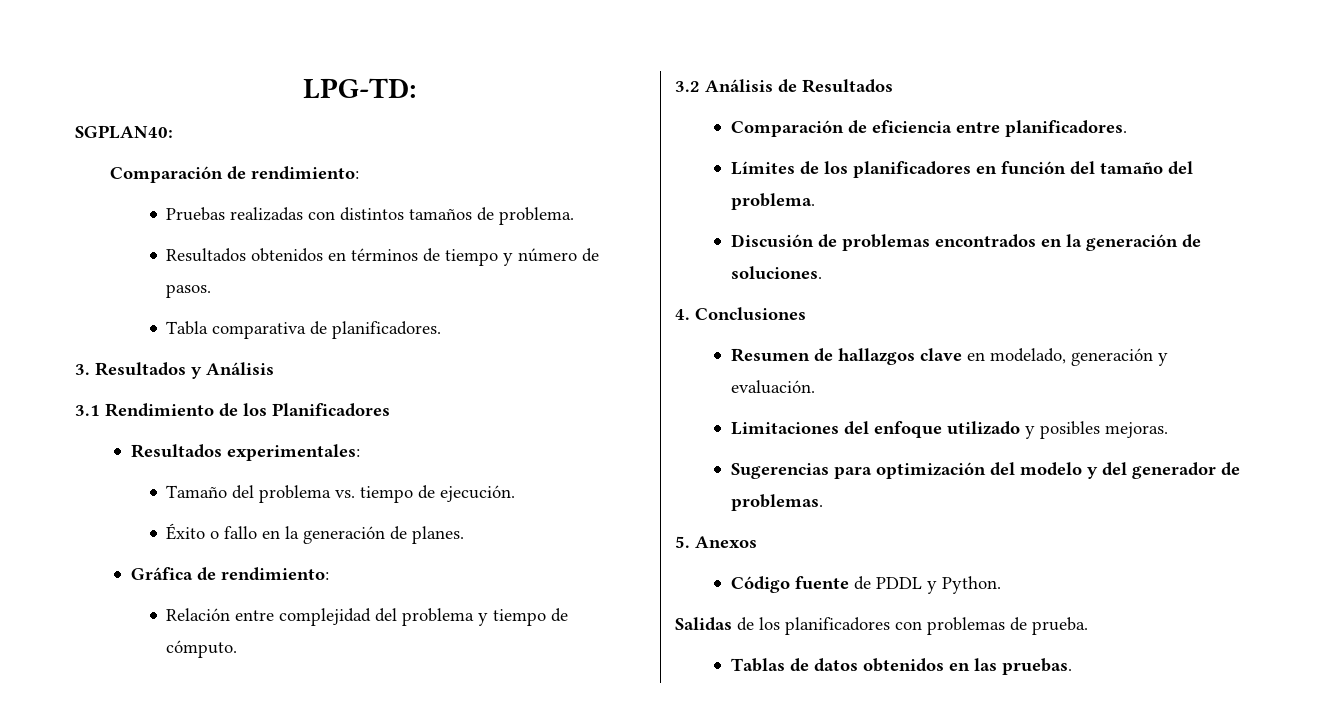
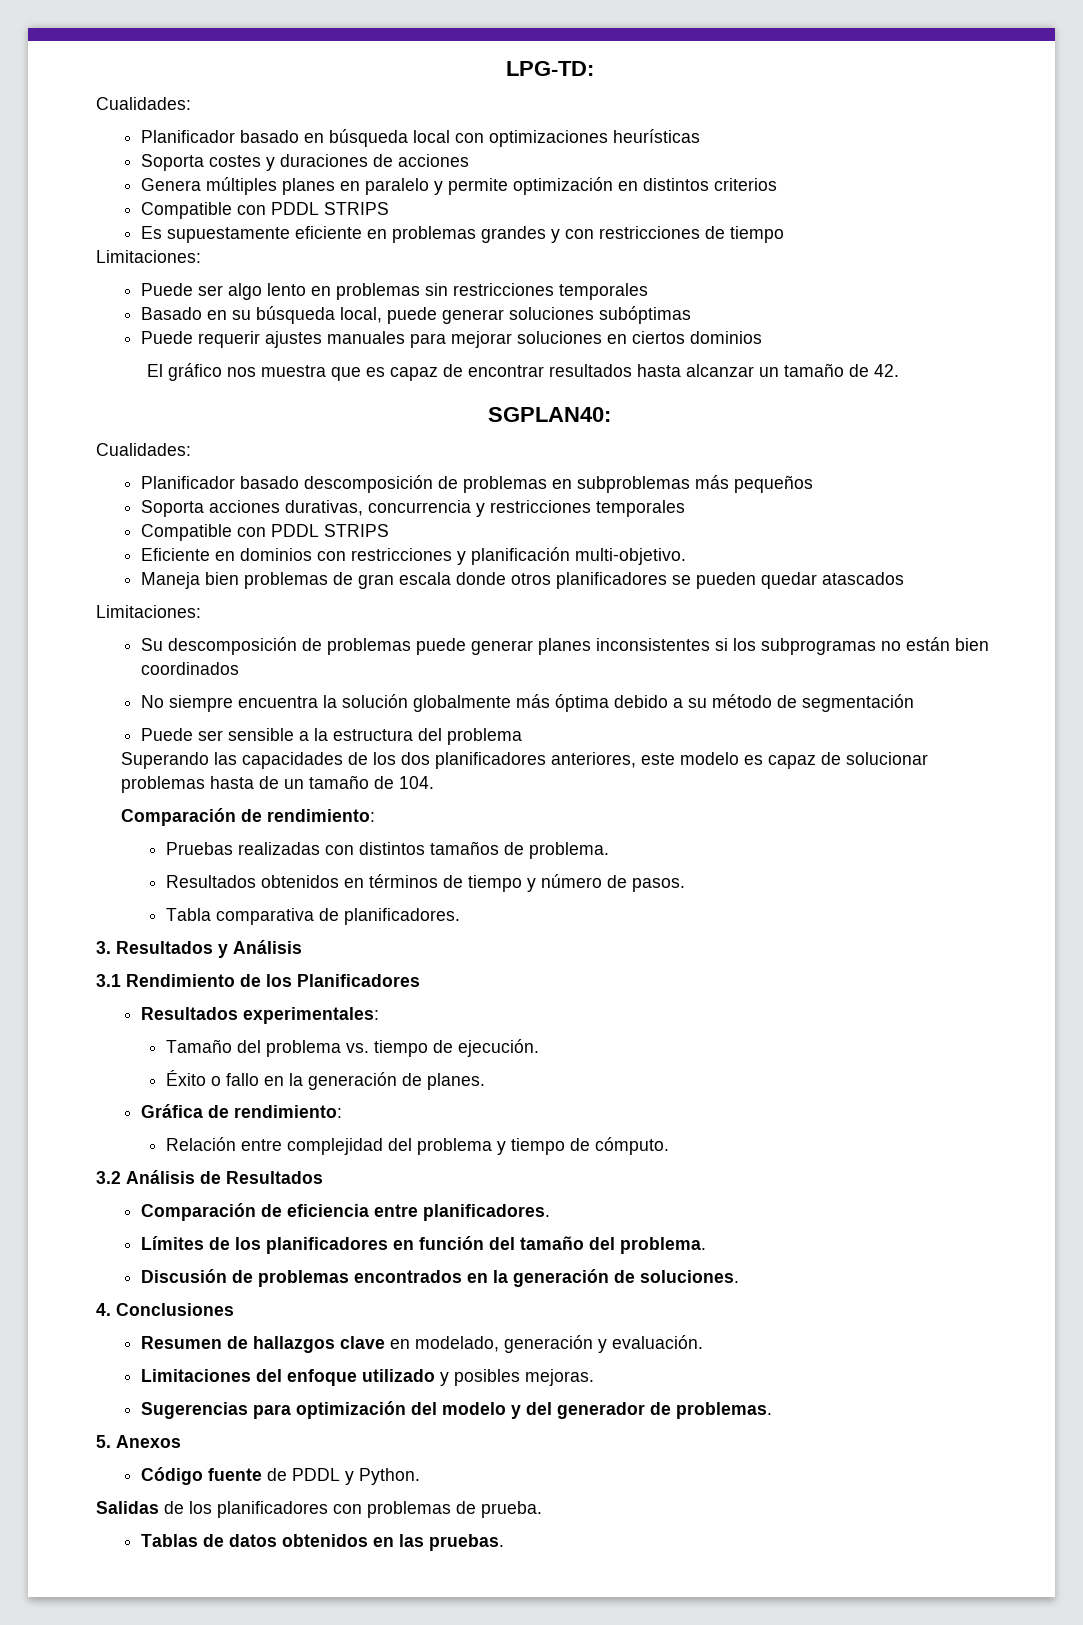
  LPG-TD:
+ Cualidades:
+ Planificador basado en búsqueda local con optimizaciones heurísticas
+ Soporta costes y duraciones de acciones
+ Genera múltiples planes en paralelo y permite optimización en distintos criterios
+ Compatible con PDDL STRIPS
+ Es supuestamente eficiente en problemas grandes y con restricciones de tiempo
+ Limitaciones:
+ Puede ser algo lento en problemas sin restricciones temporales
+ Basado en su búsqueda local, puede generar soluciones subóptimas
+ Puede requerir ajustes manuales para mejorar soluciones en ciertos dominios
+ El gráfico nos muestra que es capaz de encontrar resultados hasta alcanzar un tamaño de 42.
  SGPLAN40:
+ Cualidades:
+ Planificador basado descomposición de problemas en subproblemas más pequeños
+ Soporta acciones durativas, concurrencia y restricciones temporales
+ Compatible con PDDL STRIPS
+ Eficiente en dominios con restricciones y planificación multi-objetivo.
+ Maneja bien problemas de gran escala donde otros planificadores se pueden quedar atascados
+ Limitaciones:
+ Su descomposición de problemas puede generar planes inconsistentes si los subprogramas no están bien coordinados
+ No siempre encuentra la solución globalmente más óptima debido a su método de segmentación
+ Puede ser sensible a la estructura del problema
+ Superando las capacidades de los dos planificadores anteriores, este modelo es capaz de solucionar problemas hasta de un tamaño de 104.

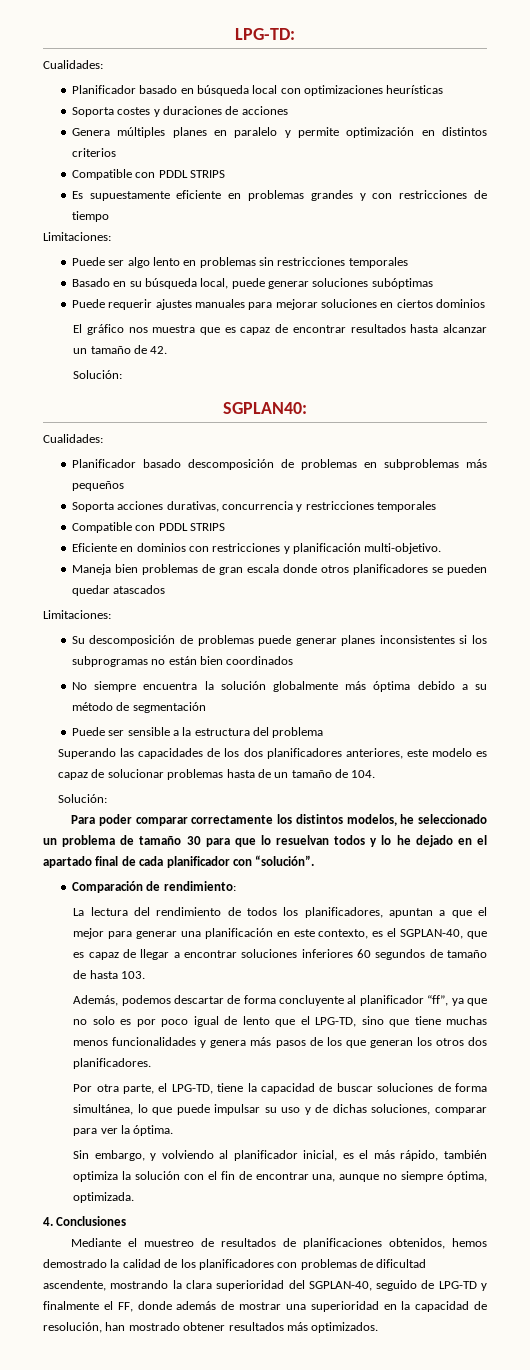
  El gráfico nos muestra que es capaz de encontrar resultados hasta alcanzar un tamaño de 42.
+ Solución:
  Superando las capacidades de los dos planificadores anteriores, este modelo es capaz de solucionar problemas hasta de un tamaño de 104.
+ Solución:
+ Para poder comparar correctamente los distintos modelos, he seleccionado un problema de tamaño 30 para que lo resuelvan todos y lo he dejado en el apartado final de cada planificador con “solución”.
  Comparación de rendimiento:
- Pruebas realizadas con distintos tamaños de problema.
- Resultados obtenidos en términos de tiempo y número de pasos.
- Tabla comparativa de planificadores.
- 3. Resultados y Análisis
- 3.1 Rendimiento de los Planificadores
- Resultados experimentales:
- Tamaño del problema vs. tiempo de ejecución.
- Éxito o fallo en la generación de planes.
- Gráfica de rendimiento:
- Relación entre complejidad del problema y tiempo de cómputo.
- 3.2 Análisis de Resultados
- Comparación de eficiencia entre planificadores.
- Límites de los planificadores en función del tamaño del problema.
- Discusión de problemas encontrados en la generación de soluciones.
+ La lectura del rendimiento de todos los planificadores, apuntan a que el mejor para generar una planificación en este contexto, es el SGPLAN-40, que es capaz de llegar a encontrar soluciones inferiores 60 segundos de tamaño de hasta 103.
+ Además, podemos descartar de forma concluyente al planificador “ff”, ya que no solo es por poco igual de lento que el LPG-TD, sino que tiene muchas menos funcionalidades y genera más pasos de los que generan los otros dos planificadores.
+ Por otra parte, el LPG-TD, tiene la capacidad de buscar soluciones de forma simultánea, lo que puede impulsar su uso y de dichas soluciones, comparar para ver la óptima.
+ Sin embargo, y volviendo al planificador inicial, es el más rápido, también optimiza la solución con el fin de encontrar una, aunque no siempre óptima, optimizada.
  4. Conclusiones
- Resumen de hallazgos clave en modelado, generación y evaluación.
- Limitaciones del enfoque utilizado y posibles mejoras.
- Sugerencias para optimización del modelo y del generador de problemas.
- 5. Anexos
- Código fuente de PDDL y Python.
- Salidas de los planificadores con problemas de prueba.
- Tablas de datos obtenidos en las pruebas.
+ Mediante el muestreo de resultados de planificaciones obtenidos, hemos demostrado la calidad de los planificadores con problemas de dificultad ascendente, mostrando la clara superioridad del SGPLAN-40, seguido de LPG-TD y finalmente el FF, donde además de mostrar una superioridad en la capacidad de resolución, han mostrado obtener resultados más optimizados.

